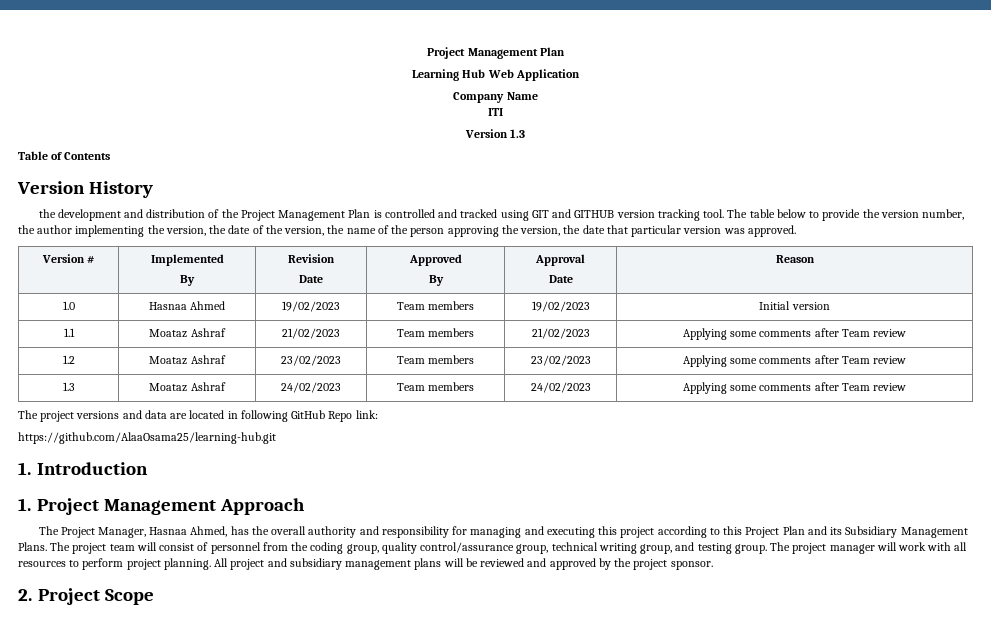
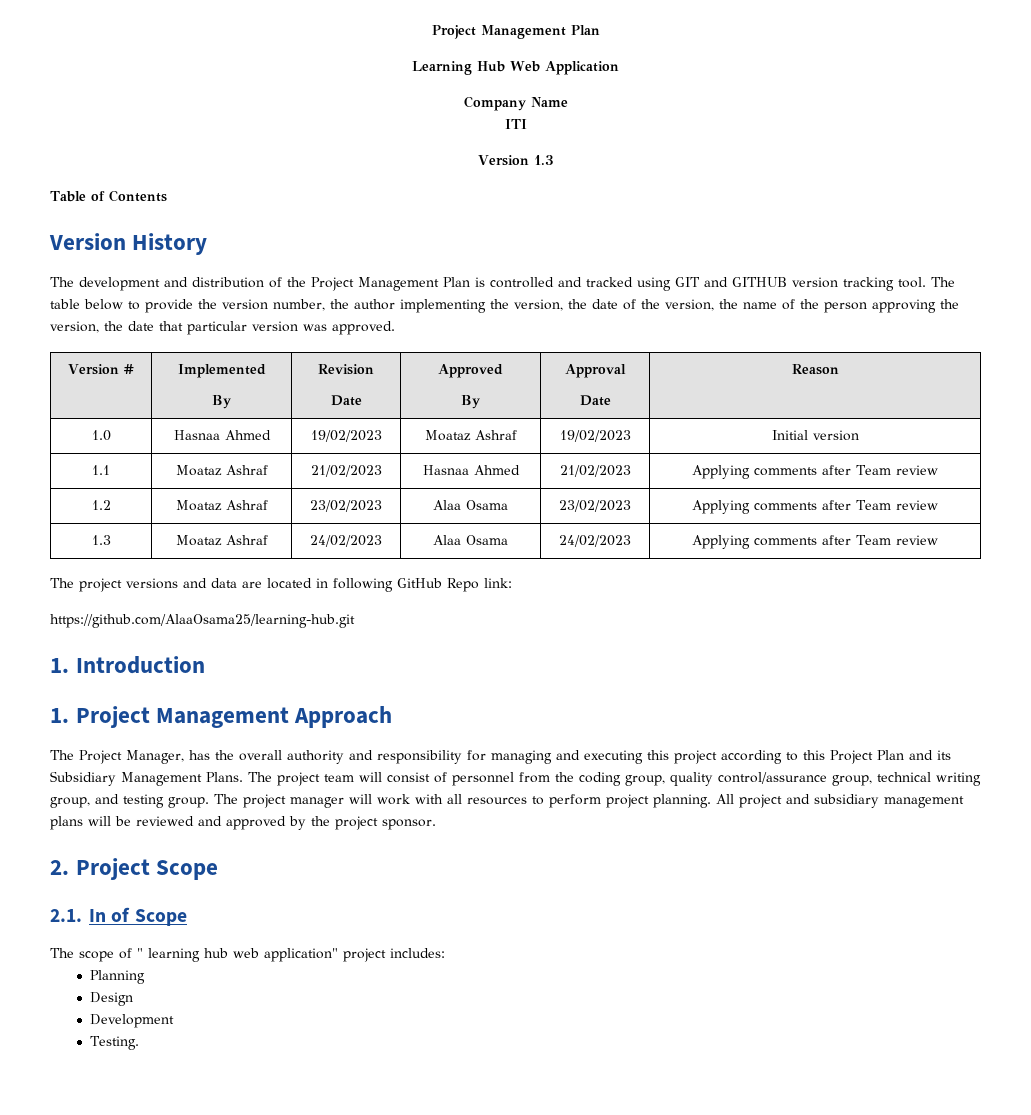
- the development and distribution of the Project Management Plan is controlled and tracked using GIT and GITHUB version tracking tool.
+ The development and distribution of the Project Management Plan is controlled and tracked using GIT and GITHUB version tracking tool.
- 1.0 | Hasnaa Ahmed | 19/02/2023 | Team members | 19/02/2023 | Initial version
+ 1.0 | Hasnaa Ahmed | 19/02/2023 | Moataz Ashraf | 19/02/2023 | Initial version
- 1.1 | Moataz Ashraf | 21/02/2023 | Team members | 21/02/2023 | Applying some comments after Team review
+ 1.1 | Moataz Ashraf | 21/02/2023 | Hasnaa Ahmed | 21/02/2023 | Applying comments after Team review
- 1.2 | Moataz Ashraf | 23/02/2023 | Team members | 23/02/2023 | Applying some comments after Team review
+ 1.2 | Moataz Ashraf | 23/02/2023 | Alaa Osama | 23/02/2023 | Applying comments after Team review
- 1.3 | Moataz Ashraf | 24/02/2023 | Team members | 24/02/2023 | Applying some comments after Team review
+ 1.3 | Moataz Ashraf | 24/02/2023 | Alaa Osama | 24/02/2023 | Applying comments after Team review
- The Project Manager, Hasnaa Ahmed, has the overall authority and responsibility for managing and executing this project according to this Project Plan and its Subsidiary Management Plans.
+ The Project Manager, has the overall authority and responsibility for managing and executing this project according to this Project Plan and its Subsidiary Management Plans.
+ 2.1. In of Scope
+ The scope of " learning hub web application" project includes:
+ Planning
+ Design
+ Development
+ Testing.

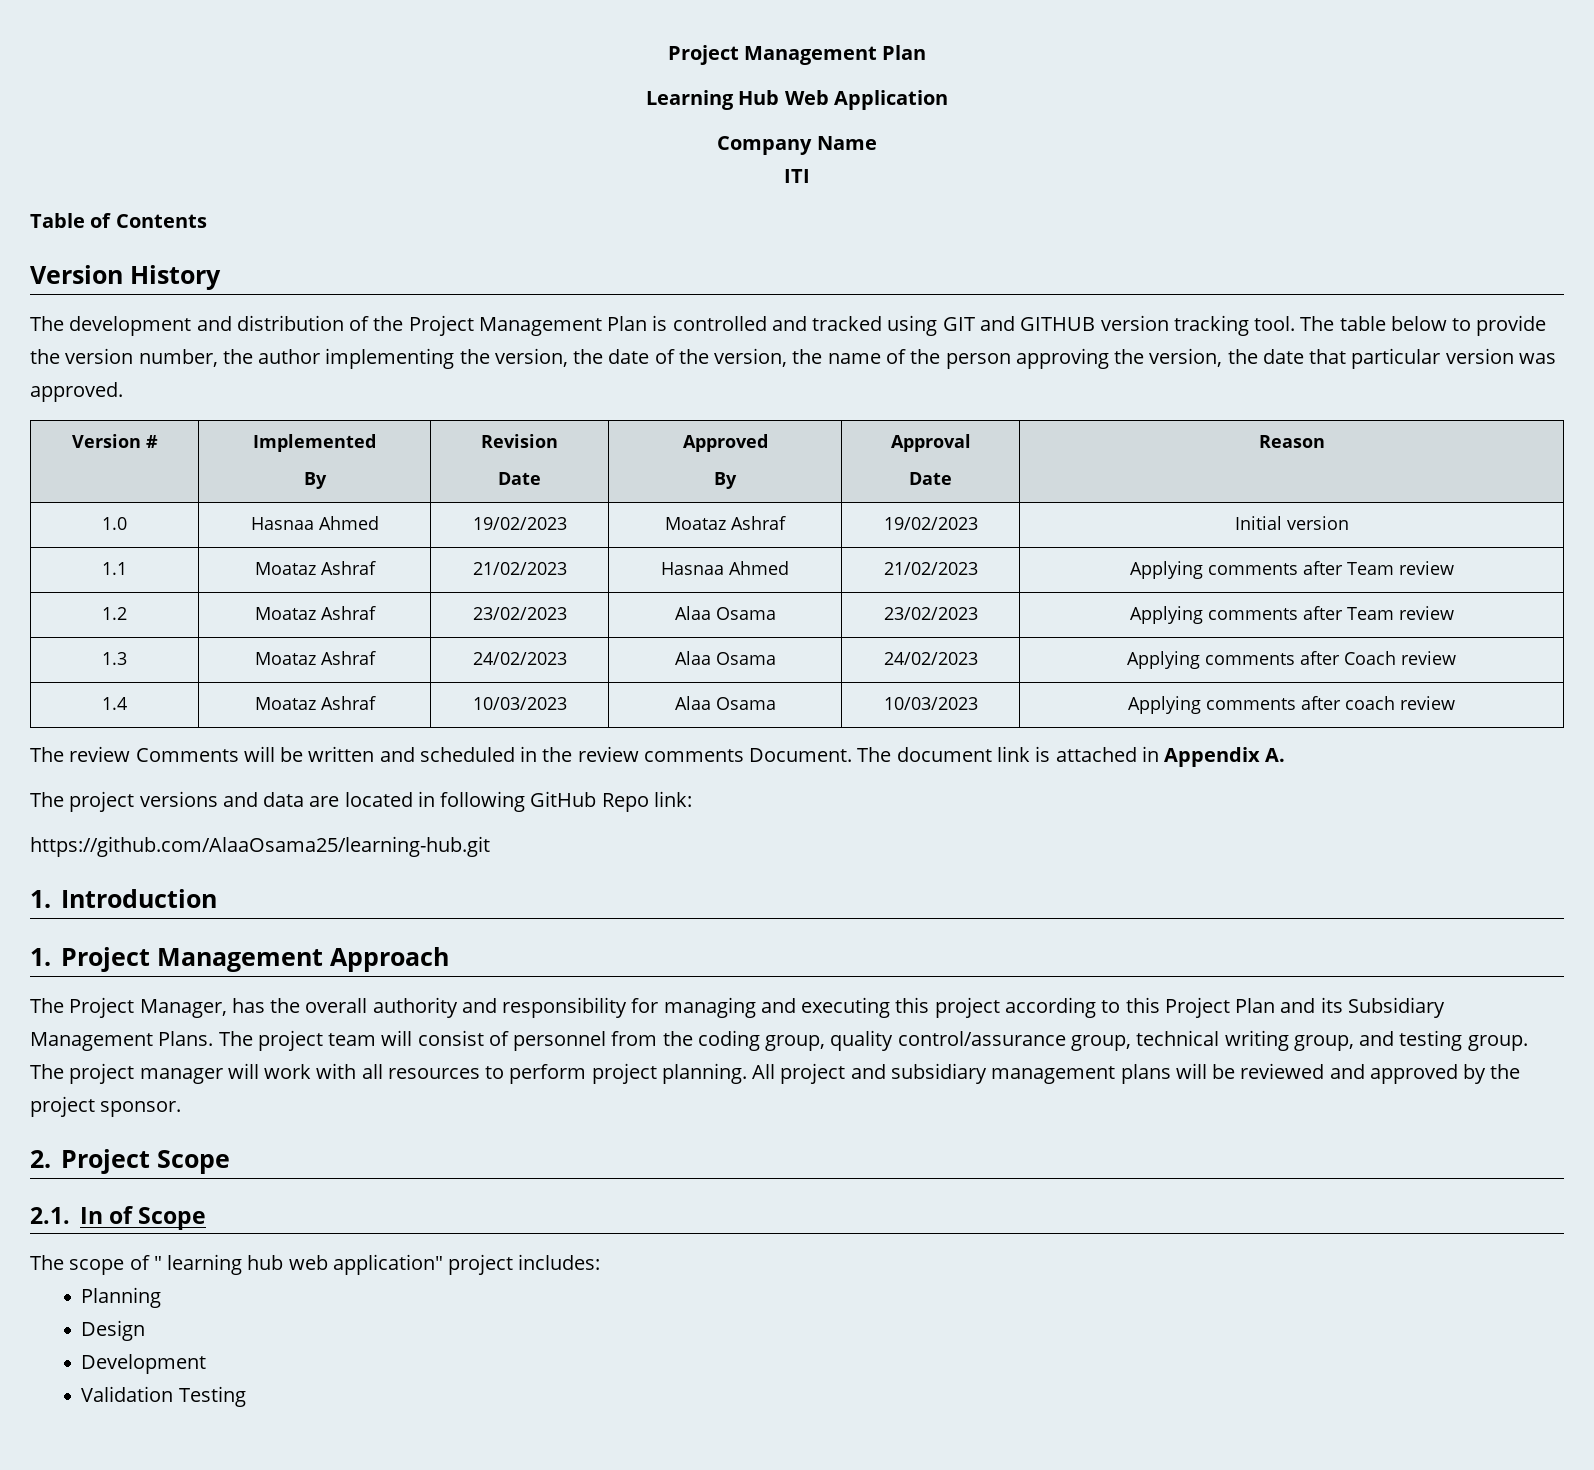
- Version 1.3
- 1.3 | Moataz Ashraf | 24/02/2023 | Alaa Osama | 24/02/2023 | Applying comments after Team review
+ 1.3 | Moataz Ashraf | 24/02/2023 | Alaa Osama | 24/02/2023 | Applying comments after Coach review
+ 1.4 | Moataz Ashraf | 10/03/2023 | Alaa Osama | 10/03/2023 | Applying comments after coach review
+ The review Comments will be written and scheduled in the review comments Document. The document link is attached in Appendix A.
- Testing.
+ Validation Testing

